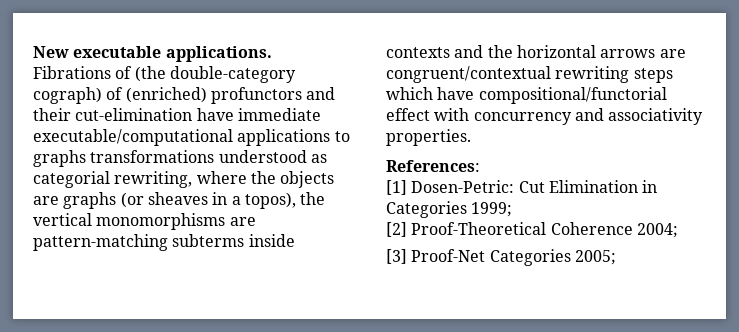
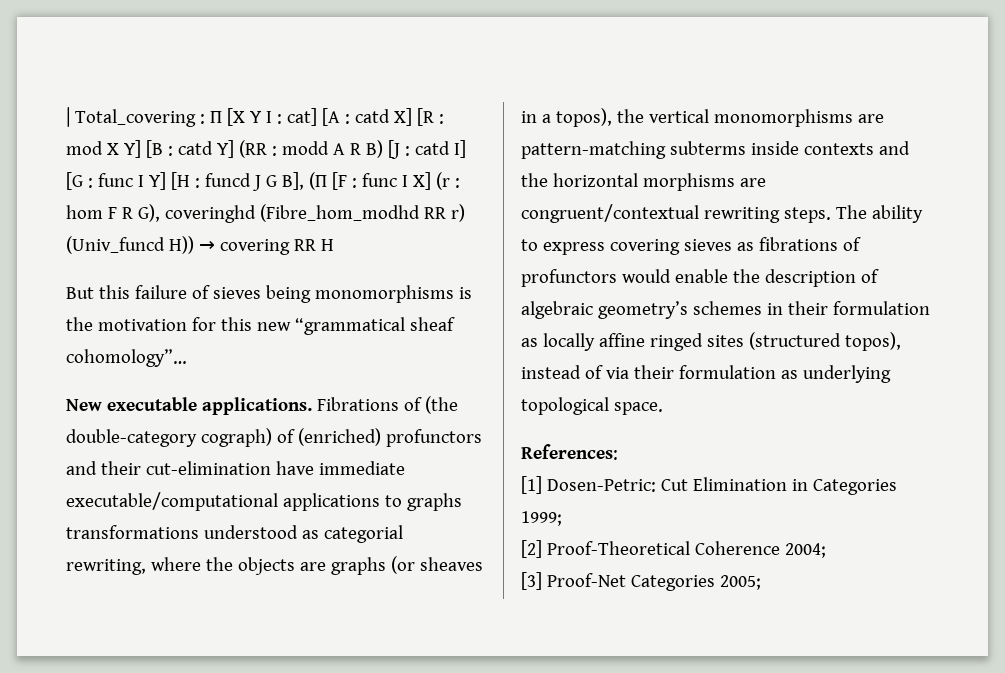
+ | Total_covering : Π [X Y I : cat] [A : catd X] [R : mod X Y] [B : catd Y] (RR : modd A R B) [J : catd I] [G : func I Y] [H : funcd J G B], (Π [F : func I X] (r : hom F R G), coveringhd (Fibre_hom_modhd RR r) (Univ_funcd H)) → covering RR H
+ But this failure of sieves being monomorphisms is the motivation for this new “grammatical sheaf cohomology”…
- Fibrations of (the double-category cograph) of (enriched) profunctors and their cut-elimination have immediate executable/computational applications to graphs transformations understood as categorial rewriting, where the objects are graphs (or sheaves in a topos), the vertical monomorphisms are pattern-matching subterms inside contexts and the horizontal arrows are congruent/contextual rewriting steps which have compositional/functorial effect with concurrency and associativity properties.
+ Fibrations of (the double-category cograph) of (enriched) profunctors and their cut-elimination have immediate executable/computational applications to graphs transformations understood as categorial rewriting, where the objects are graphs (or sheaves in a topos), the vertical monomorphisms are pattern-matching subterms inside contexts and the horizontal morphisms are congruent/contextual rewriting steps. The ability to express covering sieves as fibrations of profunctors would enable the description of algebraic geometry’s schemes in their formulation as locally affine ringed sites (structured topos), instead of via their formulation as underlying topological space.

